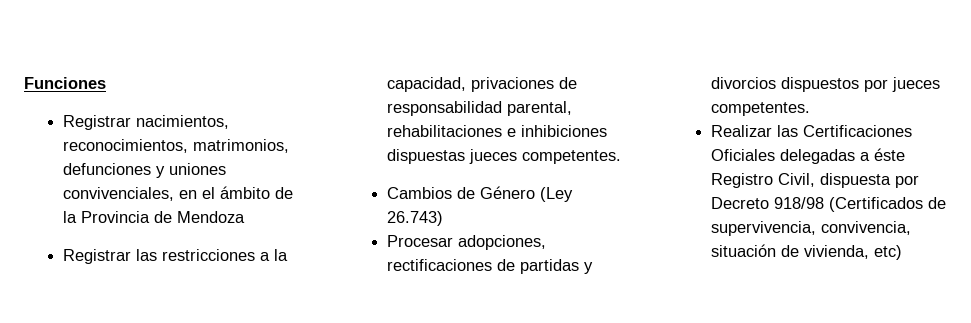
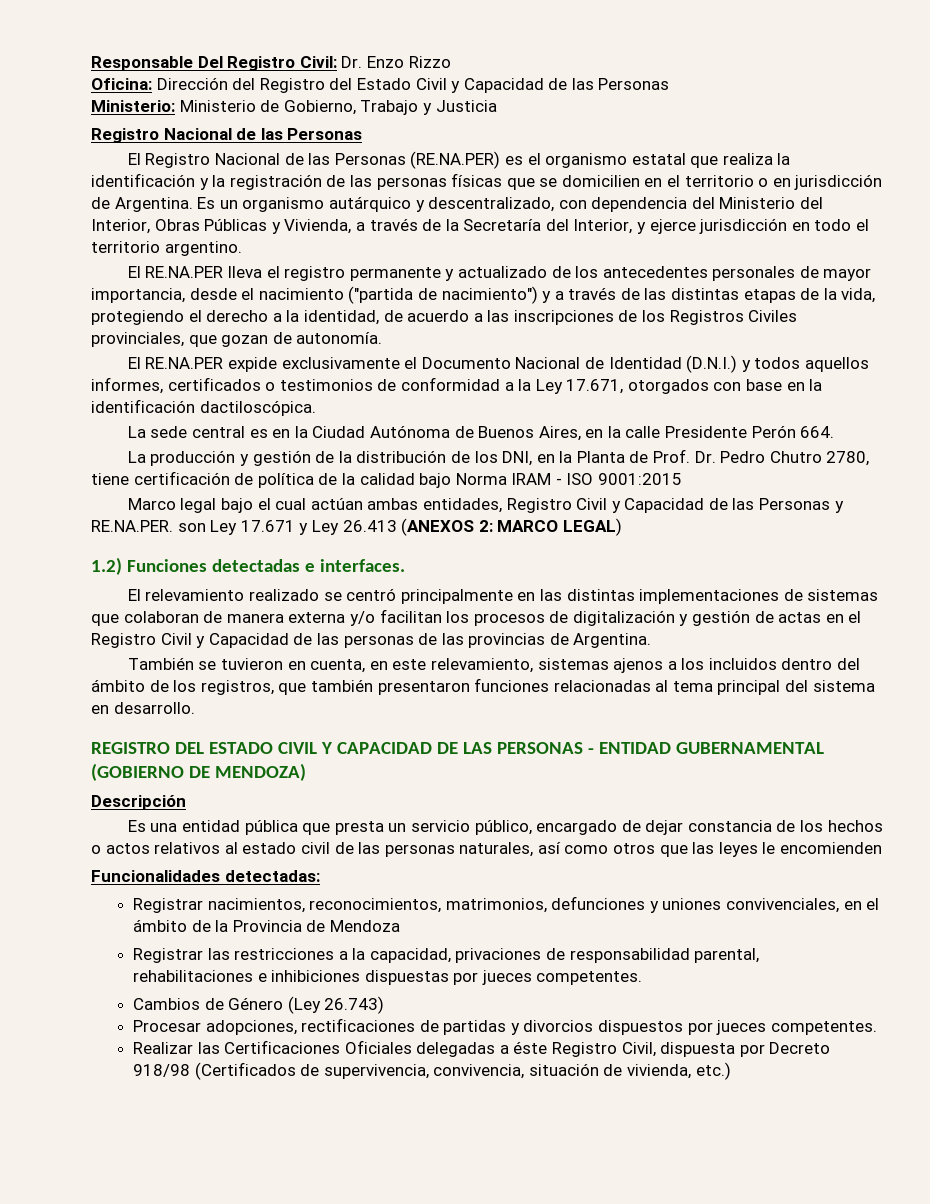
- Funciones
+ Responsable Del Registro Civil: Dr. Enzo Rizzo
+ Oficina: Dirección del Registro del Estado Civil y Capacidad de las Personas
+ Ministerio: Ministerio de Gobierno, Trabajo y Justicia
+ Registro Nacional de las Personas
+ El Registro Nacional de las Personas (RE.NA.PER) es el organismo estatal que realiza la identificación y la registración de las personas físicas que se domicilien en el territorio o en jurisdicción de Argentina. Es un organismo autárquico y descentralizado, con dependencia del Ministerio del Interior, Obras Públicas y Vivienda, a través de la Secretaría del Interior, y ejerce jurisdicción en todo el territorio argentino.
+ El RE.NA.PER lleva el registro permanente y actualizado de los antecedentes personales de mayor importancia, desde el nacimiento ("partida de nacimiento") y a través de las distintas etapas de la vida, protegiendo el derecho a la identidad, de acuerdo a las inscripciones de los Registros Civiles provinciales, que gozan de autonomía.
+ El RE.NA.PER expide exclusivamente el Documento Nacional de Identidad (D.N.I.) y todos aquellos informes, certificados o testimonios de conformidad a la Ley 17.671, otorgados con base en la identificación dactiloscópica.
+ La sede central es en la Ciudad Autónoma de Buenos Aires, en la calle Presidente Perón 664.
+ La producción y gestión de la distribución de los DNI, en la Planta de Prof. Dr. Pedro Chutro 2780, tiene certificación de política de la calidad bajo Norma IRAM - ISO 9001:2015
+ Marco legal bajo el cual actúan ambas entidades, Registro Civil y Capacidad de las Personas y RE.NA.PER. son Ley 17.671 y Ley 26.413 (ANEXOS 2: MARCO LEGAL)
+ 1.2) Funciones detectadas e interfaces.
+ El relevamiento realizado se centró principalmente en las distintas implementaciones de sistemas que colaboran de manera externa y/o facilitan los procesos de digitalización y gestión de actas en el Registro Civil y Capacidad de las personas de las provincias de Argentina.
+ También se tuvieron en cuenta, en este relevamiento, sistemas ajenos a los incluidos dentro del ámbito de los registros, que también presentaron funciones relacionadas al tema principal del sistema en desarrollo.
+ REGISTRO DEL ESTADO CIVIL Y CAPACIDAD DE LAS PERSONAS - ENTIDAD GUBERNAMENTAL (GOBIERNO DE MENDOZA)
+ Descripción
+ Es una entidad pública que presta un servicio público, encargado de dejar constancia de los hechos o actos relativos al estado civil de las personas naturales, así como otros que las leyes le encomienden
+ Funcionalidades detectadas:
- Registrar las restricciones a la capacidad, privaciones de responsabilidad parental, rehabilitaciones e inhibiciones dispuestas jueces competentes.
+ Registrar las restricciones a la capacidad, privaciones de responsabilidad parental, rehabilitaciones e inhibiciones dispuestas por jueces competentes.
- Realizar las Certificaciones Oficiales delegadas a éste Registro Civil, dispuesta por Decreto 918/98 (Certificados de supervivencia, convivencia, situación de vivienda, etc)
+ Realizar las Certificaciones Oficiales delegadas a éste Registro Civil, dispuesta por Decreto 918/98 (Certificados de supervivencia, convivencia, situación de vivienda, etc.)

